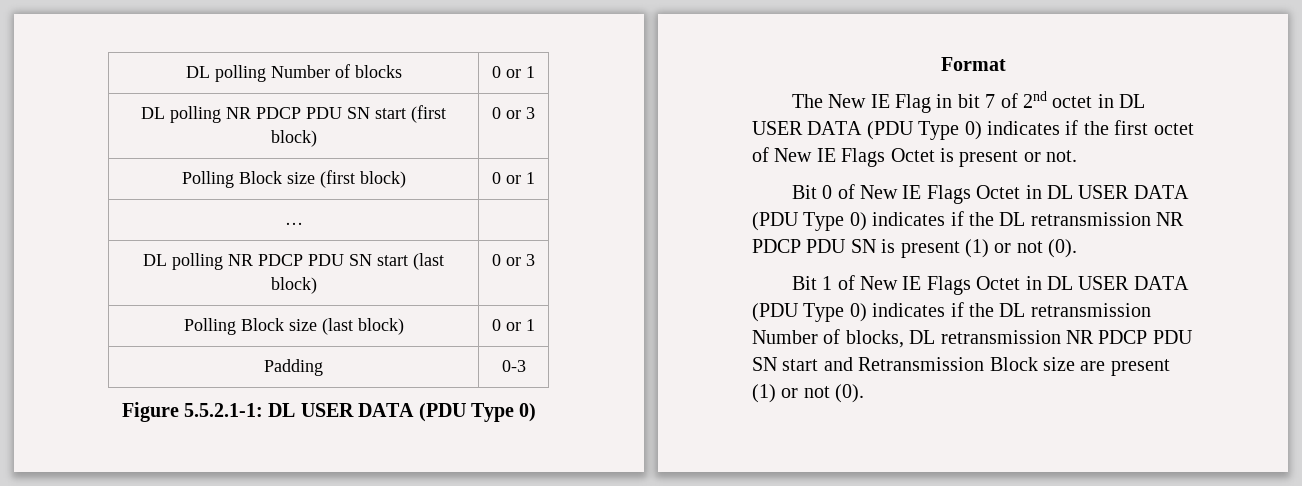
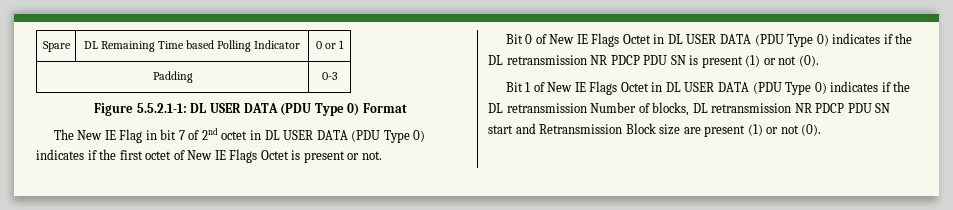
- DL polling Number of blocks | 0 or 1
- DL polling NR PDCP PDU SN start (first block) | 0 or 3
- Polling Block size (first block) | 0 or 1
- … |
- DL polling NR PDCP PDU SN start (last block) | 0 or 3
- Polling Block size (last block) | 0 or 1
+ Spare | DL Remaining Time based Polling Indicator | 0 or 1

